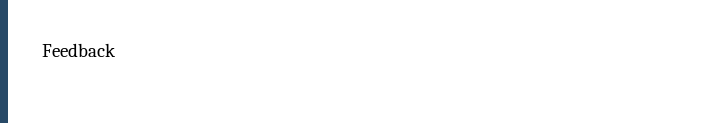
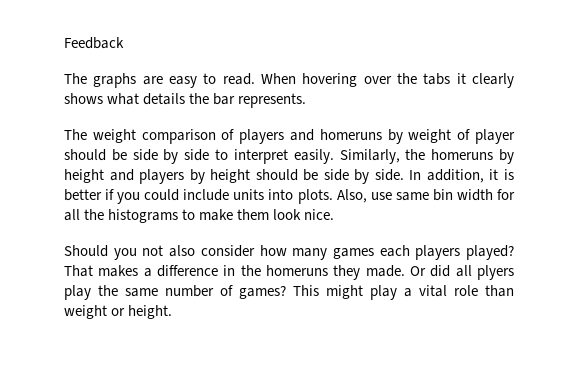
+ The graphs are easy to read. When hovering over the tabs it clearly shows what details the bar represents.
+ The weight comparison of players and homeruns by weight of player should be side by side to interpret easily. Similarly, the homeruns by height and players by height should be side by side. In addition, it is better if you could include units into plots. Also, use same bin width for all the histograms to make them look nice.
+ Should you not also consider how many games each players played? That makes a difference in the homeruns they made. Or did all plyers play the same number of games? This might play a vital role than weight or height.

